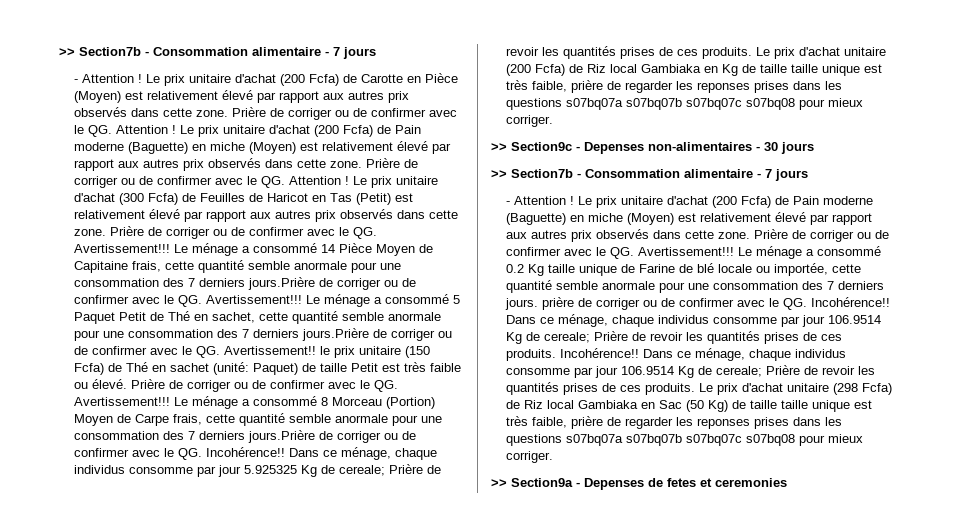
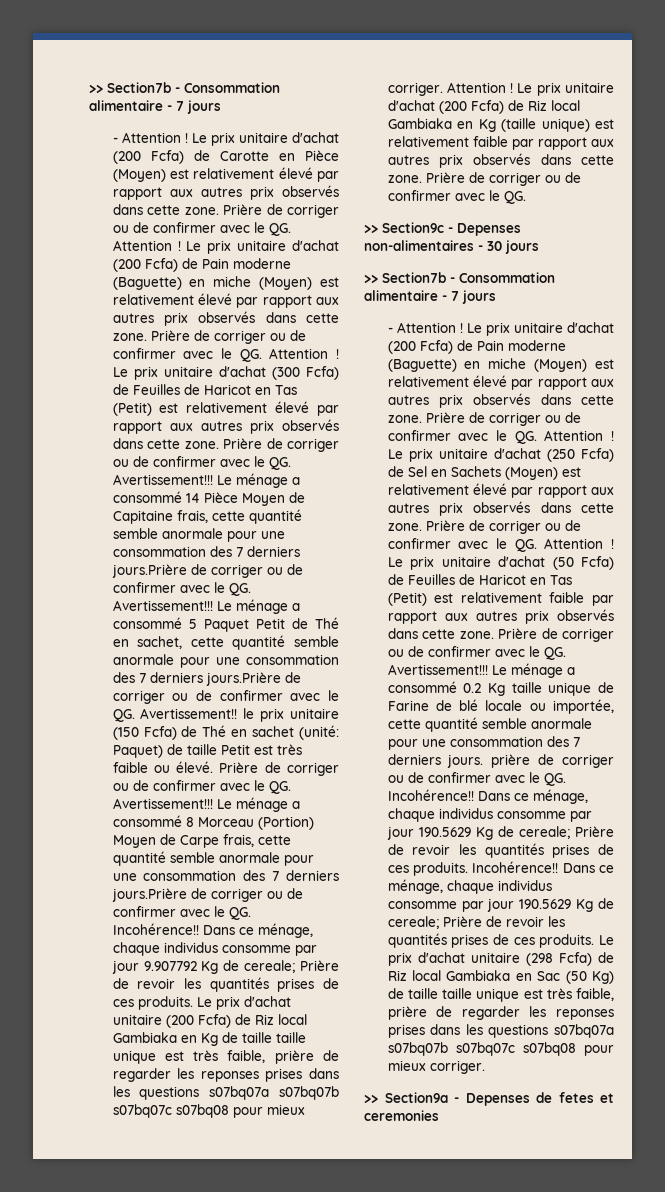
- Dans ce ménage, chaque individus consomme par jour 5.925325 Kg de cereale; Prière de revoir les quantités prises de ces produits.
+ Dans ce ménage, chaque individus consomme par jour 9.907792 Kg de cereale; Prière de revoir les quantités prises de ces produits.
+ Attention ! Le prix unitaire d'achat (200 Fcfa) de Riz local Gambiaka en Kg (taille unique) est relativement faible par rapport aux autres prix observés dans cette zone. Prière de corriger ou de confirmer avec le QG.
- Le prix unitaire d'achat (200 Fcfa) de Pain moderne (Baguette) en miche (Moyen) est relativement élevé par rapport aux autres prix observés dans cette zone. Prière de corriger ou de confirmer avec le QG. Avertissement!!!
+ Le prix unitaire d'achat (200 Fcfa) de Pain moderne (Baguette) en miche (Moyen) est relativement élevé par rapport aux autres prix observés dans cette zone. Prière de corriger ou de confirmer avec le QG. Attention ! Le prix unitaire d'achat (250 Fcfa) de Sel en Sachets (Moyen) est relativement élevé par rapport aux autres prix observés dans cette zone. Prière de corriger ou de confirmer avec le QG. Attention ! Le prix unitaire d'achat (50 Fcfa) de Feuilles de Haricot en Tas (Petit) est relativement faible par rapport aux autres prix observés dans cette zone. Prière de corriger ou de confirmer avec le QG. Avertissement!!!
- Le ménage a consommé 0.2 Kg taille unique de Farine de blé locale ou importée, cette quantité semble anormale pour une consommation des 7 derniers jours. prière de corriger ou de confirmer avec le QG. Incohérence!! Dans ce ménage, chaque individus consomme par jour 106.9514 Kg de cereale; Prière de revoir les quantités prises de ces produits. Incohérence!! Dans ce ménage, chaque individus consomme par jour 106.9514 Kg de cereale; Prière de revoir les quantités prises de ces produits.
+ Le ménage a consommé 0.2 Kg taille unique de Farine de blé locale ou importée, cette quantité semble anormale pour une consommation des 7 derniers jours. prière de corriger ou de confirmer avec le QG. Incohérence!! Dans ce ménage, chaque individus consomme par jour 190.5629 Kg de cereale; Prière de revoir les quantités prises de ces produits. Incohérence!! Dans ce ménage, chaque individus consomme par jour 190.5629 Kg de cereale; Prière de revoir les quantités prises de ces produits.

